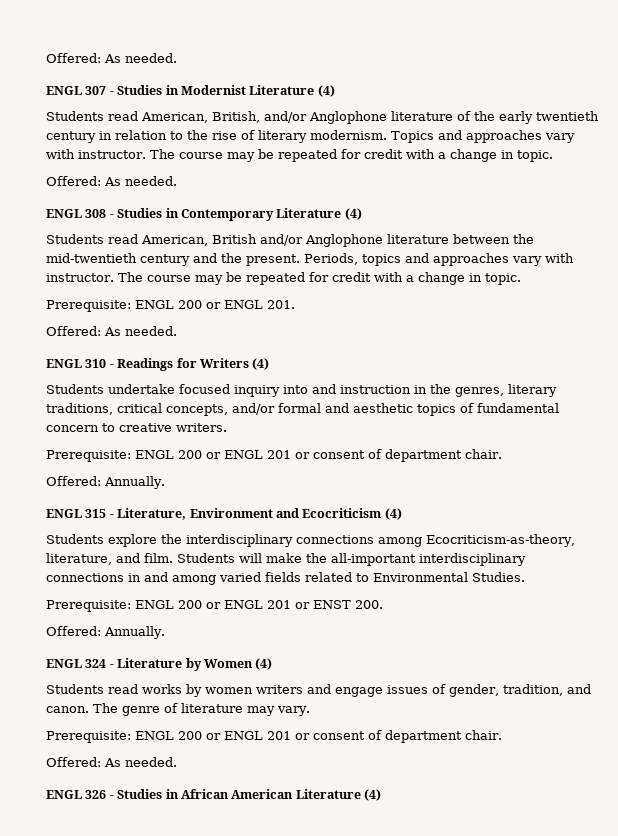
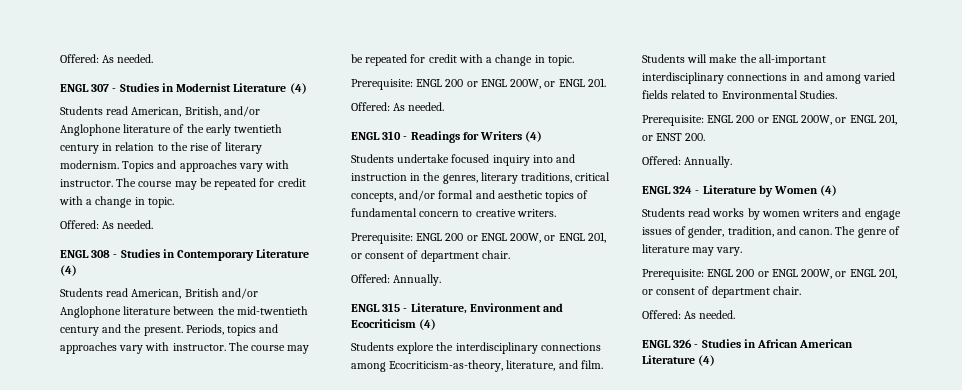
- Prerequisite: ENGL 200 or ENGL 201.
+ Prerequisite: ENGL 200 or ENGL 200W, or ENGL 201.
  Students undertake focused inquiry into and instruction in the genres, literary traditions, critical concepts, and/or formal and aesthetic topics of fundamental concern to creative writers.
- Prerequisite: ENGL 200 or ENGL 201 or consent of department chair.
+ Prerequisite: ENGL 200 or ENGL 200W, or ENGL 201, or consent of department chair.
- Prerequisite: ENGL 200 or ENGL 201 or ENST 200.
+ Prerequisite: ENGL 200 or ENGL 200W, or ENGL 201, or ENST 200.
  The genre of literature may vary.
- Prerequisite: ENGL 200 or ENGL 201 or consent of department chair.
+ Prerequisite: ENGL 200 or ENGL 200W, or ENGL 201, or consent of department chair.

